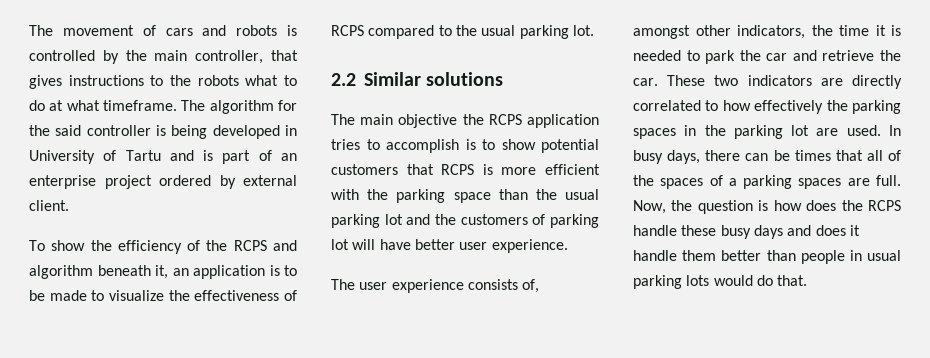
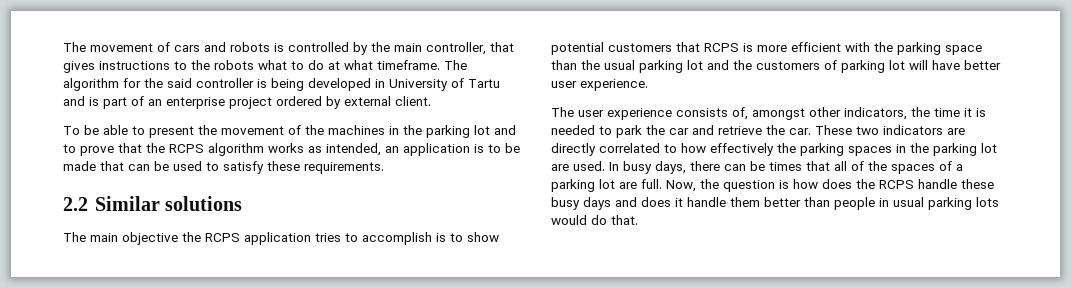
- To show the efficiency of the RCPS and algorithm beneath it, an application is to be made to visualize the effectiveness of RCPS compared to the usual parking lot.
+ To be able to present the movement of the machines in the parking lot and to prove that the RCPS algorithm works as intended, an application is to be made that can be used to satisfy these requirements.
- In busy days, there can be times that all of the spaces of a parking spaces are full.
+ In busy days, there can be times that all of the spaces of a parking lot are full.

